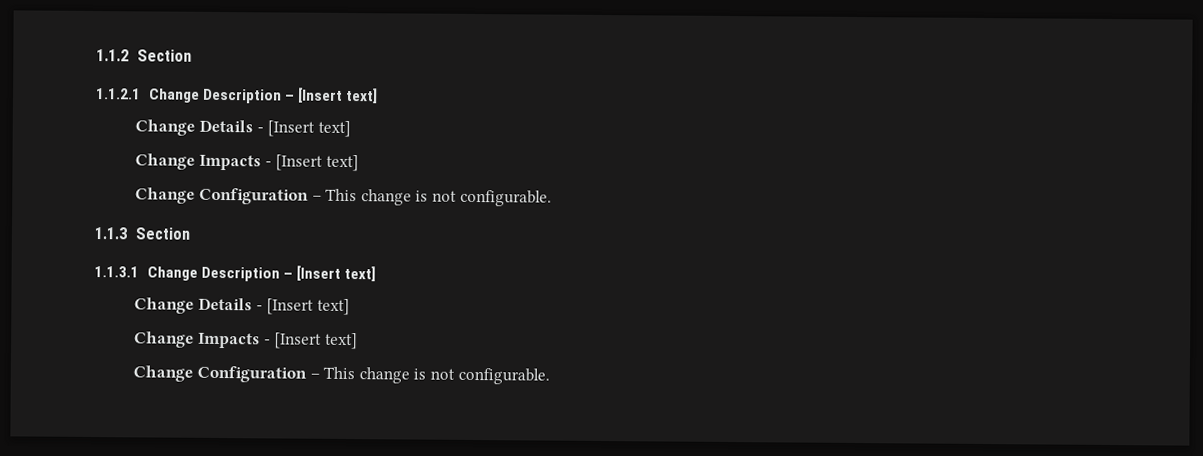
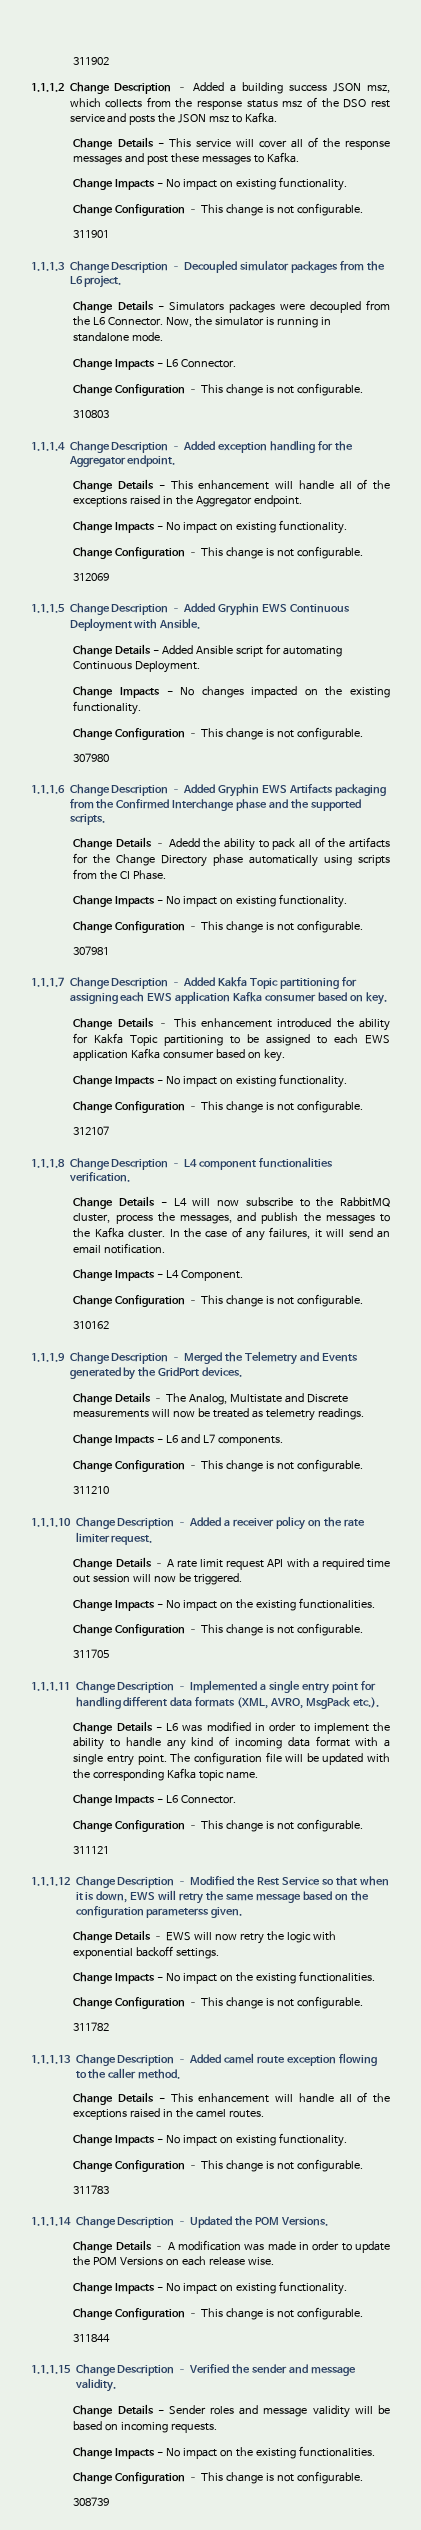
- 1.1.2 Section
- 1.1.2.1 Change Description – [Insert text]
- Change Details - [Insert text]
- Change Impacts - [Insert text]
+ 311902
+ 1.1.1.2 Change Description – Added a building success JSON msz, which collects from the response status msz of the DSO rest service and posts the JSON msz to Kafka.
+ Change Details - This service will cover all of the response messages and post these messages to Kafka.
+ Change Impacts - No impact on existing functionality.
  Change Configuration – This change is not configurable.
- 1.1.3 Section
- 1.1.3.1 Change Description – [Insert text]
- Change Details - [Insert text]
- Change Impacts - [Insert text]
+ 311901
+ 1.1.1.3 Change Description – Decoupled simulator packages from the L6 project.
+ Change Details - Simulators packages were decoupled from the L6 Connector. Now, the simulator is running in standalone mode.
+ Change Impacts - L6 Connector.
  Change Configuration – This change is not configurable.
+ 310803
+ 1.1.1.4 Change Description – Added exception handling for the Aggregator endpoint.
+ Change Details - This enhancement will handle all of the exceptions raised in the Aggregator endpoint.
+ Change Impacts - No impact on existing functionality.
+ Change Configuration – This change is not configurable.
+ 312069
+ 1.1.1.5 Change Description – Added Gryphin EWS Continuous Deployment with Ansible.
+ Change Details - Added Ansible script for automating Continuous Deployment.
+ Change Impacts - No changes impacted on the existing functionality.
+ Change Configuration – This change is not configurable.
+ 307980
+ 1.1.1.6 Change Description – Added Gryphin EWS Artifacts packaging from the Confirmed Interchange phase and the supported scripts.
+ Change Details – Adedd the ability to pack all of the artifacts for the Change Directory phase automatically using scripts from the CI Phase.
+ Change Impacts - No impact on existing functionality.
+ Change Configuration – This change is not configurable.
+ 307981
+ 1.1.1.7 Change Description – Added Kakfa Topic partitioning for assigning each EWS application Kafka consumer based on key.
+ Change Details – This enhancement introduced the ability for Kakfa Topic partitioning to be assigned to each EWS application Kafka consumer based on key.
+ Change Impacts - No impact on existing functionality.
+ Change Configuration – This change is not configurable.
+ 312107
+ 1.1.1.8 Change Description – L4 component functionalities verification.
+ Change Details - L4 will now subscribe to the RabbitMQ cluster, process the messages, and publish the messages to the Kafka cluster. In the case of any failures, it will send an email notification.
+ Change Impacts - L4 Component.
+ Change Configuration – This change is not configurable.
+ 310162
+ 1.1.1.9 Change Description – Merged the Telemetry and Events generated by the GridPort devices.
+ Change Details – The Analog, Multistate and Discrete measurements will now be treated as telemetry readings.
+ Change Impacts - L6 and L7 components.
+ Change Configuration – This change is not configurable.
+ 311210
+ 1.1.1.10 Change Description – Added a receiver policy on the rate limiter request.
+ Change Details – A rate limit request API with a required time out session will now be triggered.
+ Change Impacts - No impact on the existing functionalities.
+ Change Configuration – This change is not configurable.
+ 311705
+ 1.1.1.11 Change Description – Implemented a single entry point for handling different data formats (XML, AVRO, MsgPack etc.).
+ Change Details - L6 was modified in order to implement the ability to handle any kind of incoming data format with a single entry point. The configuration file will be updated with the corresponding Kafka topic name.
+ Change Impacts - L6 Connector.
+ Change Configuration – This change is not configurable.
+ 311121
+ 1.1.1.12 Change Description – Modified the Rest Service so that when it is down, EWS will retry the same message based on the configuration parameterss given.
+ Change Details – EWS will now retry the logic with exponential backoff settings.
+ Change Impacts - No impact on the existing functionalities.
+ Change Configuration – This change is not configurable.
+ 311782
+ 1.1.1.13 Change Description – Added camel route exception flowing to the caller method.
+ Change Details - This enhancement will handle all of the exceptions raised in the camel routes.
+ Change Impacts - No impact on existing functionality.
+ Change Configuration – This change is not configurable.
+ 311783
+ 1.1.1.14 Change Description – Updated the POM Versions.
+ Change Details – A modification was made in order to update the POM Versions on each release wise.
+ Change Impacts - No impact on existing functionality.
+ Change Configuration – This change is not configurable.
+ 311844
+ 1.1.1.15 Change Description – Verified the sender and message validity.
+ Change Details - Sender roles and message validity will be based on incoming requests.
+ Change Impacts - No impact on the existing functionalities.
+ Change Configuration – This change is not configurable.
+ 308739

